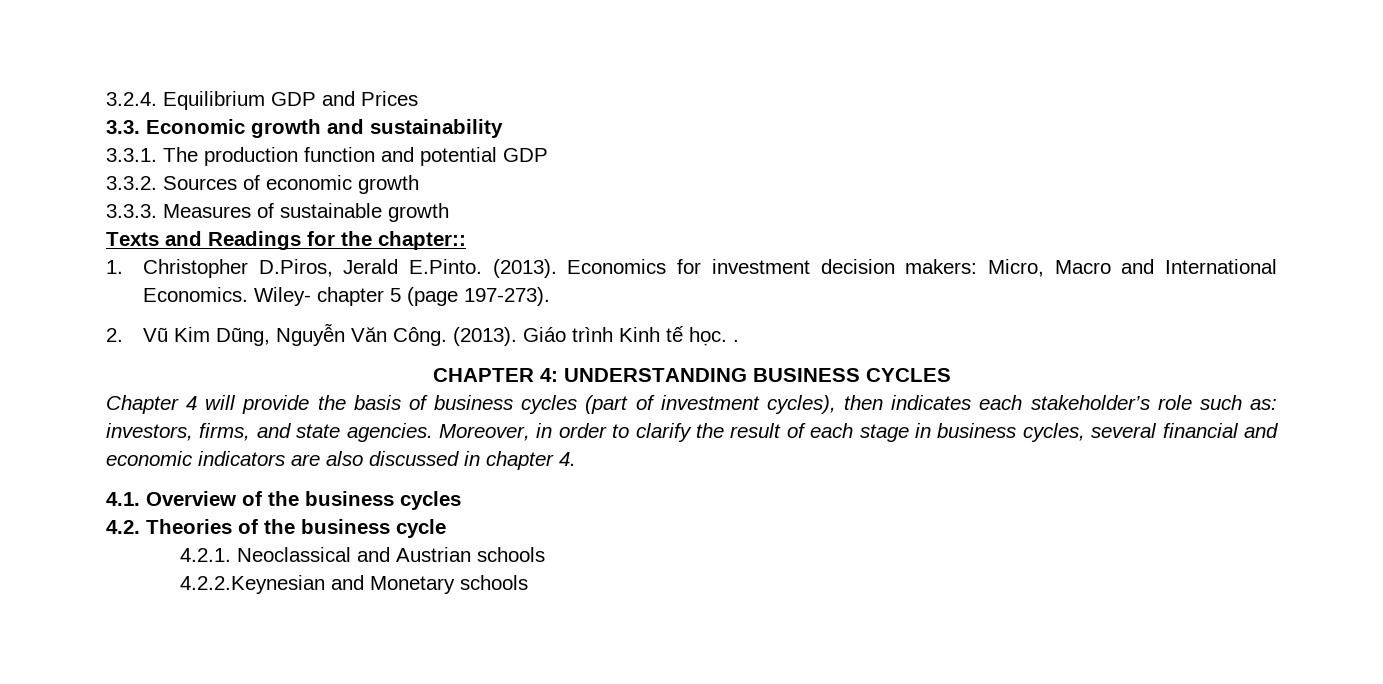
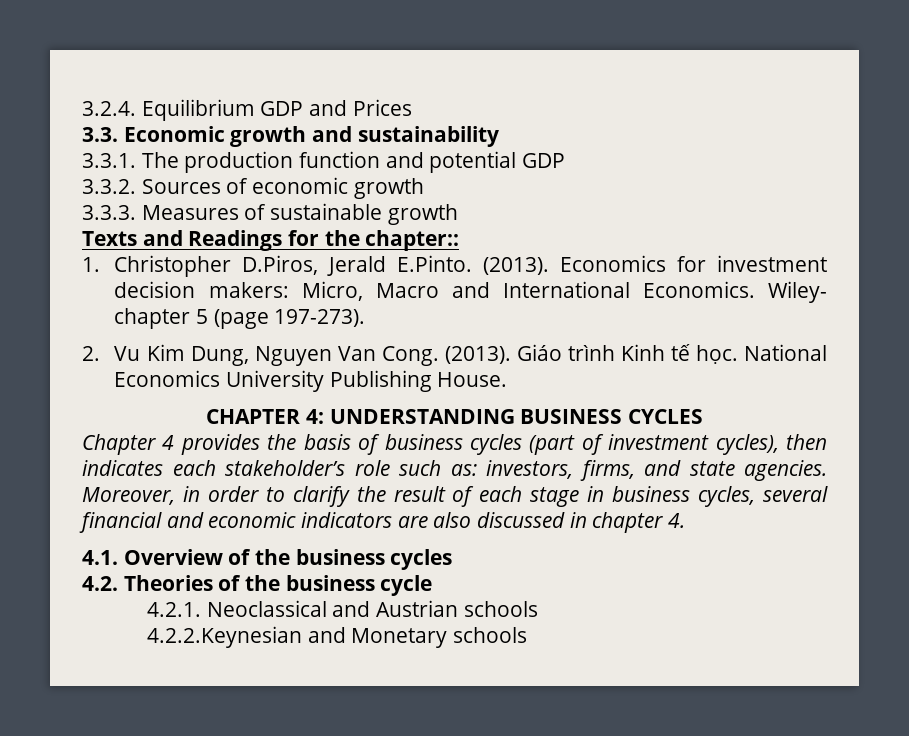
- 2. Vũ Kim Dũng, Nguyễn Văn Công.
+ 2. Vu Kim Dung, Nguyen Van Cong.
- Giáo trình Kinh tế học. .
+ Giáo trình Kinh tế học. National Economics University Publishing House.
- Chapter 4 will provide the basis of business cycles (part of investment cycles), then indicates each stakeholder’s role such as: investors, firms, and state agencies.
+ Chapter 4 provides the basis of business cycles (part of investment cycles), then indicates each stakeholder’s role such as: investors, firms, and state agencies.

